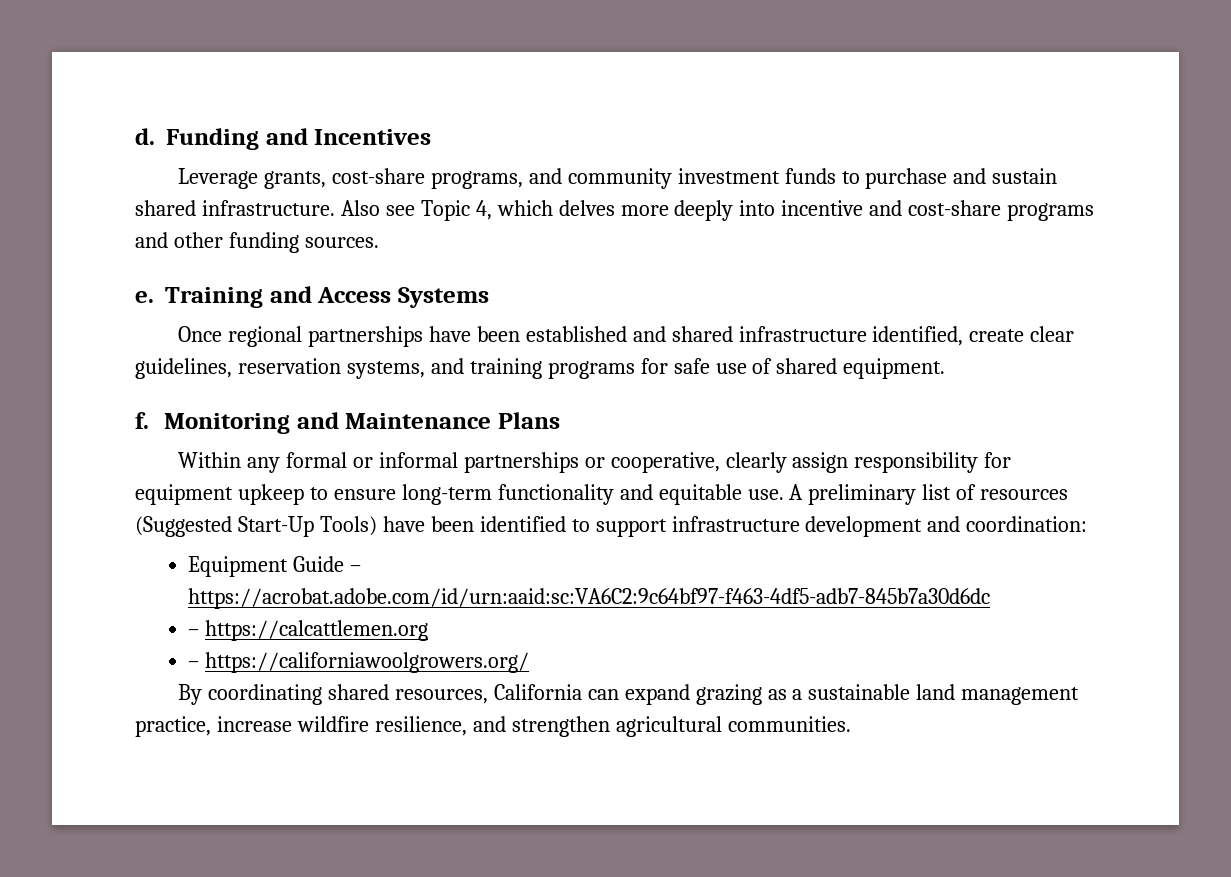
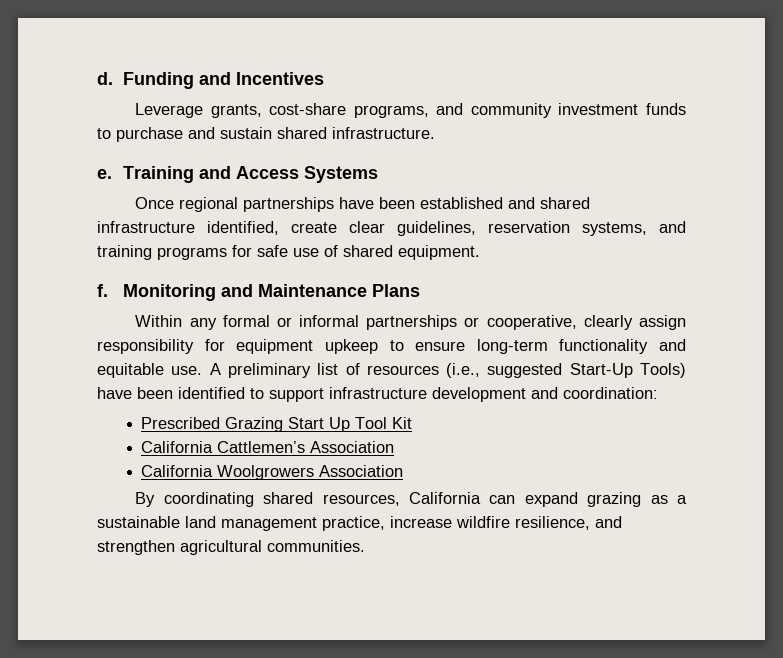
- Also see Topic 4, which delves more deeply into incentive and cost-share programs and other funding sources.
- A preliminary list of resources (Suggested Start-Up Tools) have been identified to support infrastructure development and coordination:
+ A preliminary list of resources (i.e., suggested Start-Up Tools) have been identified to support infrastructure development and coordination:
- Equipment Guide – https://acrobat.adobe.com/id/urn:aaid:sc:VA6C2:9c64bf97-f463-4df5-adb7-845b7a30d6dc
- – https://calcattlemen.org
- – https://californiawoolgrowers.org/
+ Prescribed Grazing Start Up Tool Kit
+ California Cattlemen’s Association
+ California Woolgrowers Association

